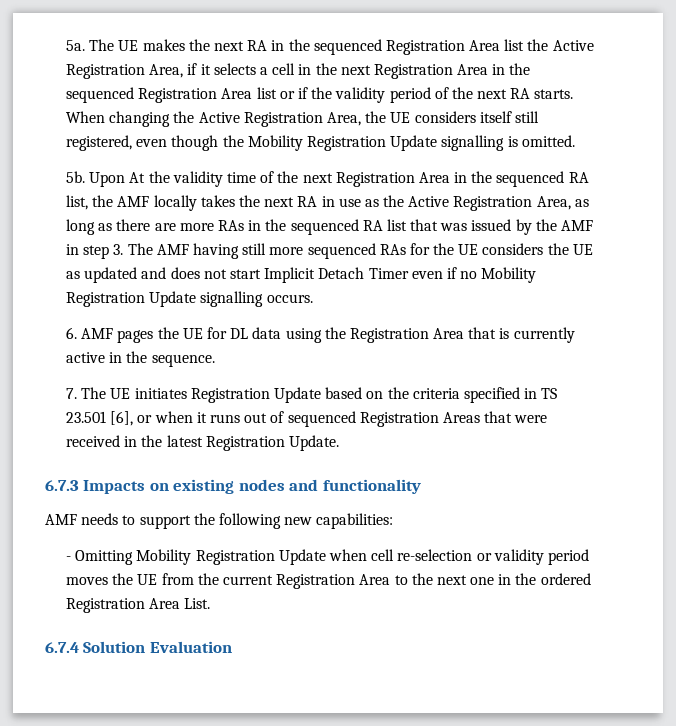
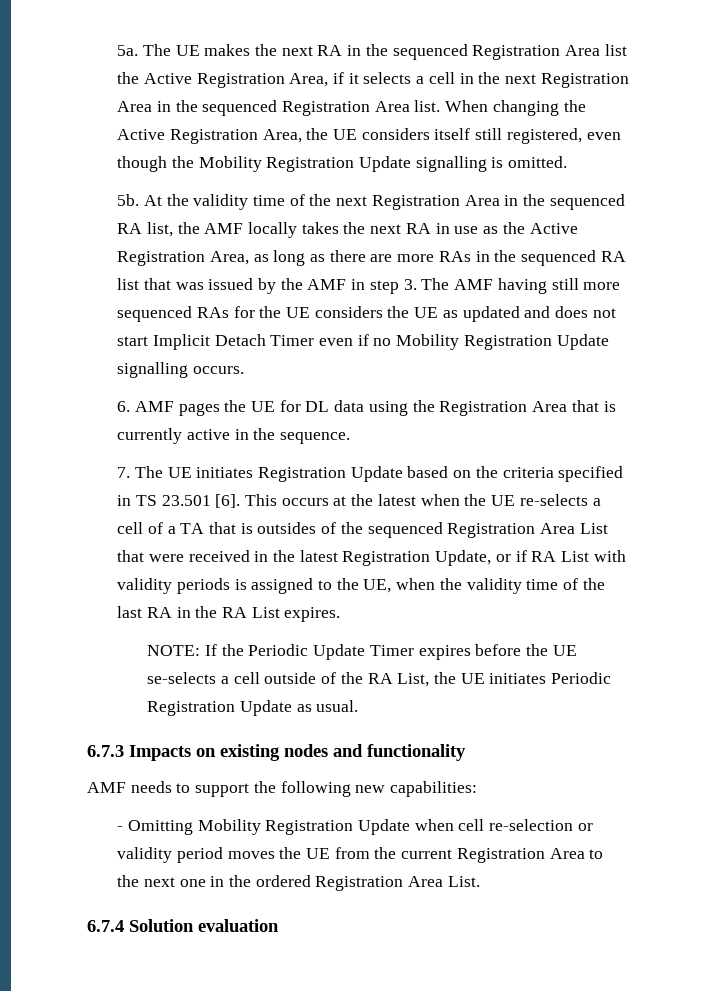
- The UE makes the next RA in the sequenced Registration Area list the Active Registration Area, if it selects a cell in the next Registration Area in the sequenced Registration Area list or if the validity period of the next RA starts.
+ The UE makes the next RA in the sequenced Registration Area list the Active Registration Area, if it selects a cell in the next Registration Area in the sequenced Registration Area list.
- Upon At the validity time of the next Registration Area in the sequenced RA list, the AMF locally takes the next RA in use as the Active Registration Area, as long as there are more RAs in the sequenced RA list that was issued by the AMF in step 3. The AMF having still more sequenced RAs for the UE considers the UE as updated and does not start Implicit Detach Timer even if no Mobility Registration Update signalling occurs.
+ At the validity time of the next Registration Area in the sequenced RA list, the AMF locally takes the next RA in use as the Active Registration Area, as long as there are more RAs in the sequenced RA list that was issued by the AMF in step 3. The AMF having still more sequenced RAs for the UE considers the UE as updated and does not start Implicit Detach Timer even if no Mobility Registration Update signalling occurs.
- 7. The UE initiates Registration Update based on the criteria specified in TS 23.501 [6], or when it runs out of sequenced Registration Areas that were received in the latest Registration Update.
+ 7. The UE initiates Registration Update based on the criteria specified in TS 23.501 [6]. This occurs at the latest when the UE re-selects a cell of a TA that is outsides of the sequenced Registration Area List that were received in the latest Registration Update, or if RA List with validity periods is assigned to the UE, when the validity time of the last RA in the RA List expires.
+ NOTE: If the Periodic Update Timer expires before the UE se-selects a cell outside of the RA List, the UE initiates Periodic Registration Update as usual.
- 6.7.4 Solution Evaluation
+ 6.7.4 Solution evaluation

